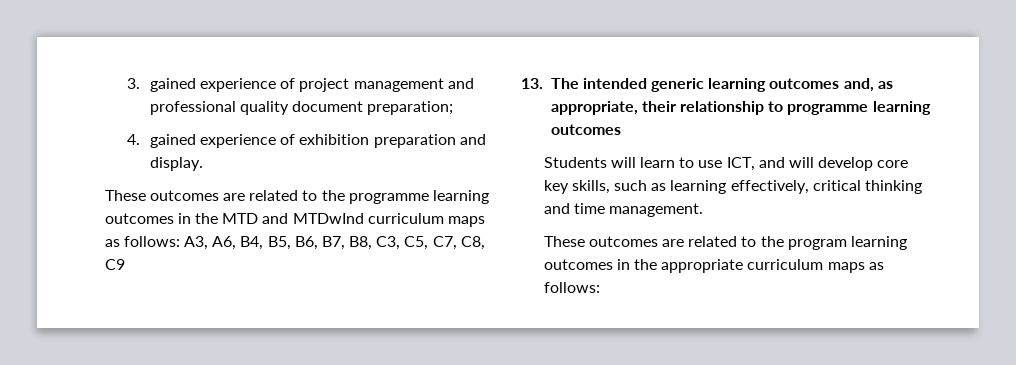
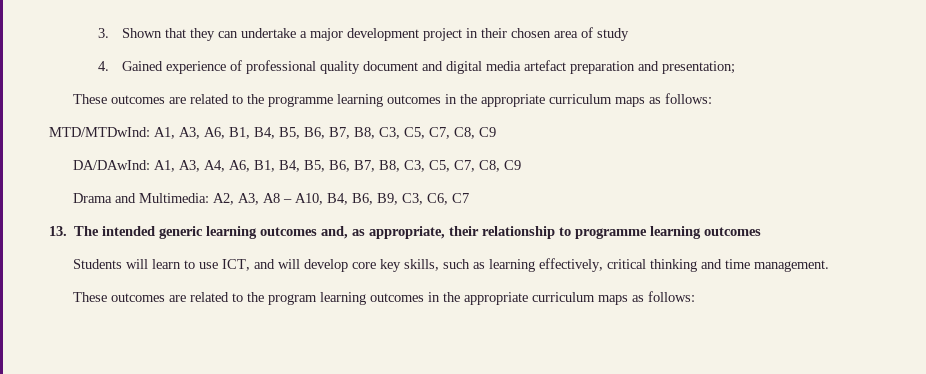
- 3. gained experience of project management and professional quality document preparation;
- 4. gained experience of exhibition preparation and display.
+ 3. Shown that they can undertake a major development project in their chosen area of study
+ 4. Gained experience of professional quality document and digital media artefact preparation and presentation;
- These outcomes are related to the programme learning outcomes in the MTD and MTDwInd curriculum maps as follows: A3, A6, B4, B5, B6, B7, B8, C3, C5, C7, C8, C9
+ These outcomes are related to the programme learning outcomes in the appropriate curriculum maps as follows:
+ MTD/MTDwInd: A1, A3, A6, B1, B4, B5, B6, B7, B8, C3, C5, C7, C8, C9
+ DA/DAwInd: A1, A3, A4, A6, B1, B4, B5, B6, B7, B8, C3, C5, C7, C8, C9
+ Drama and Multimedia: A2, A3, A8 – A10, B4, B6, B9, C3, C6, C7

